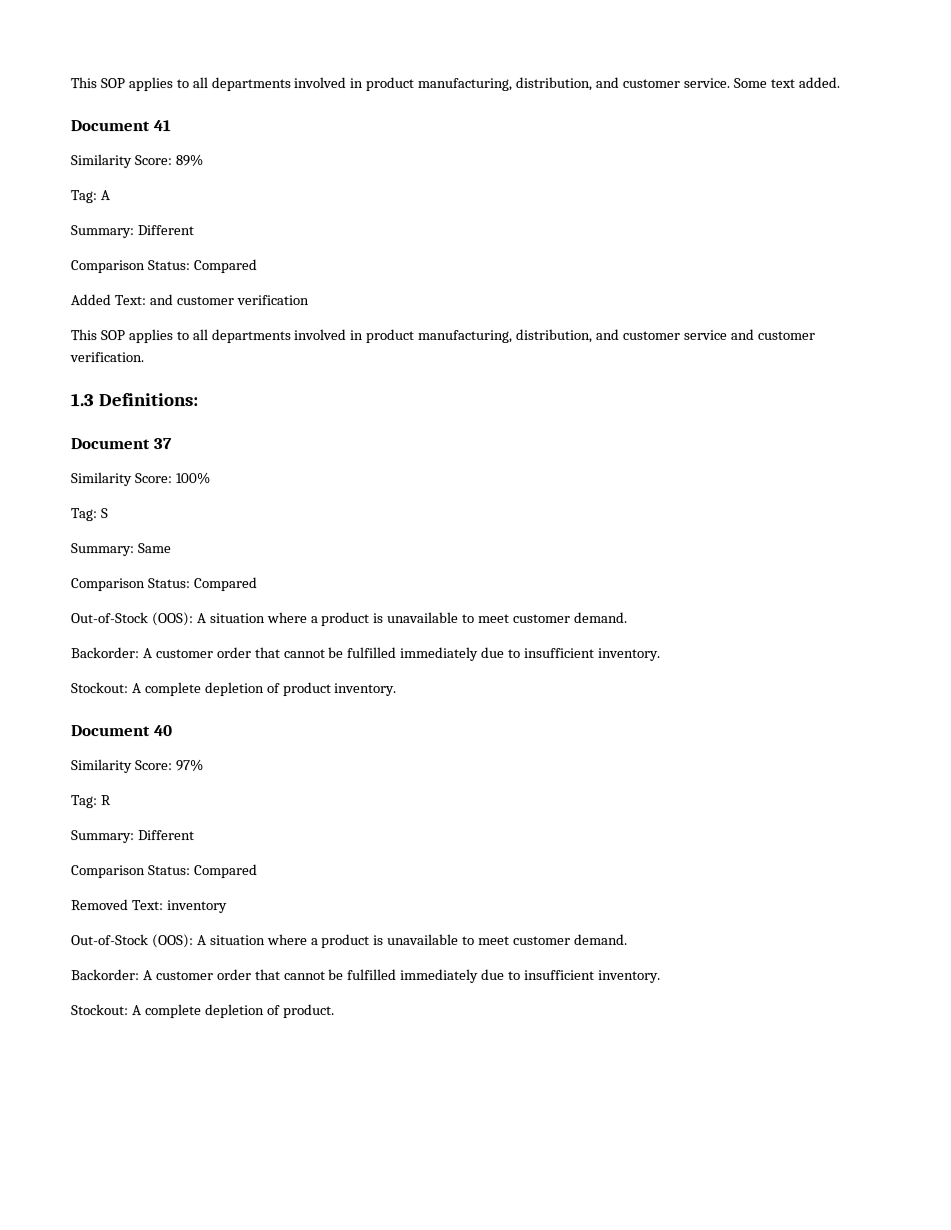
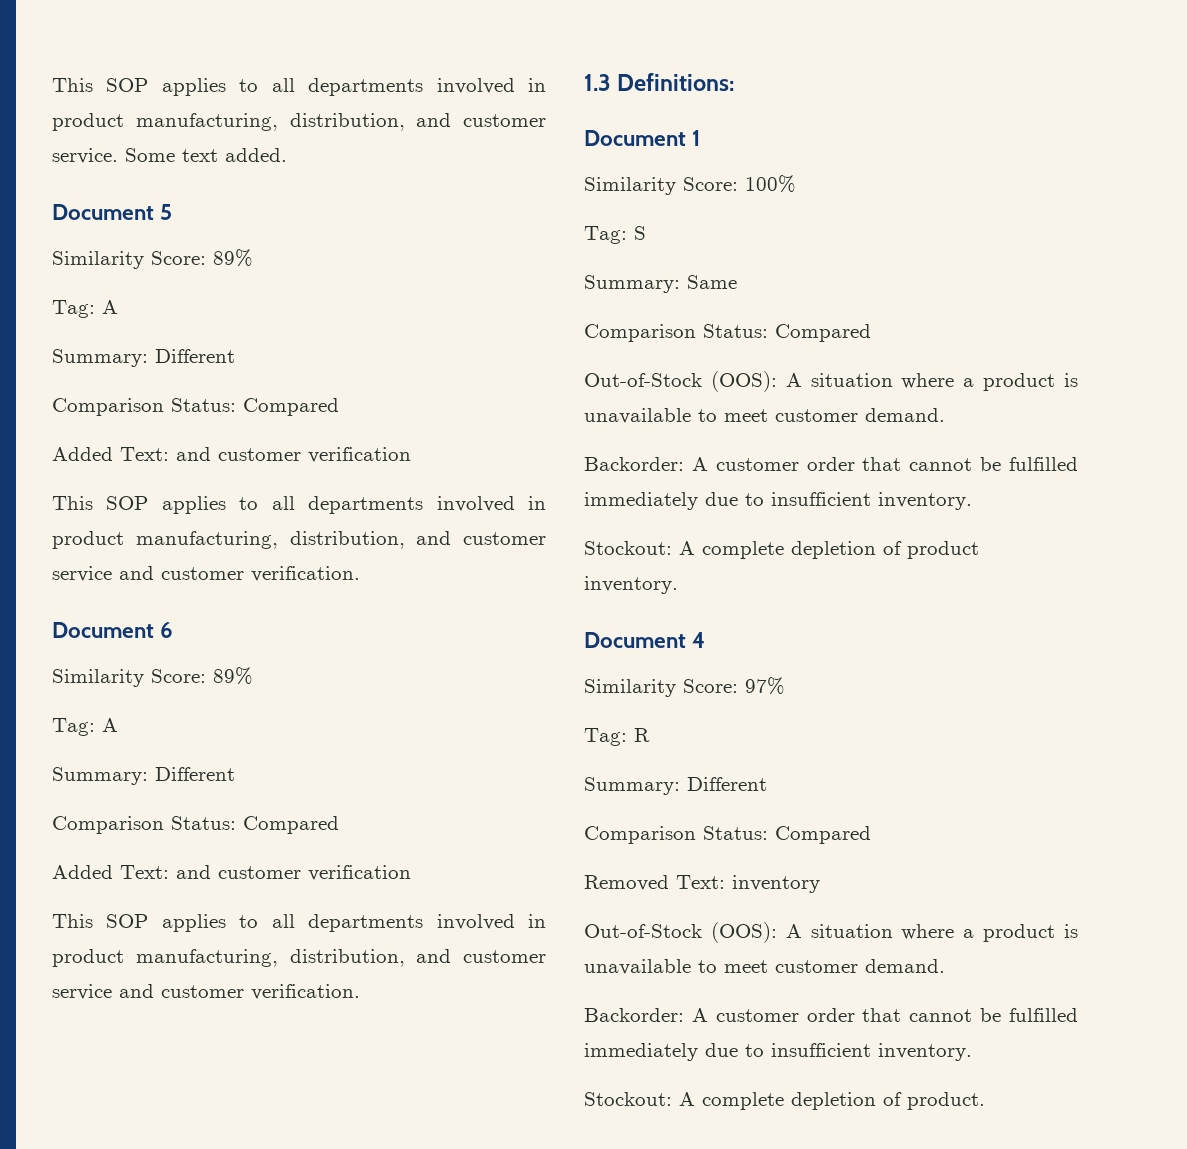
- Document 41
+ Document 5
+ Similarity Score: 89%
+ Tag: A
+ Summary: Different
+ Comparison Status: Compared
+ Added Text: and customer verification
+ This SOP applies to all departments involved in product manufacturing, distribution, and customer service and customer verification.
+ Document 6
- Document 37
+ Document 1
- Document 40
+ Document 4

